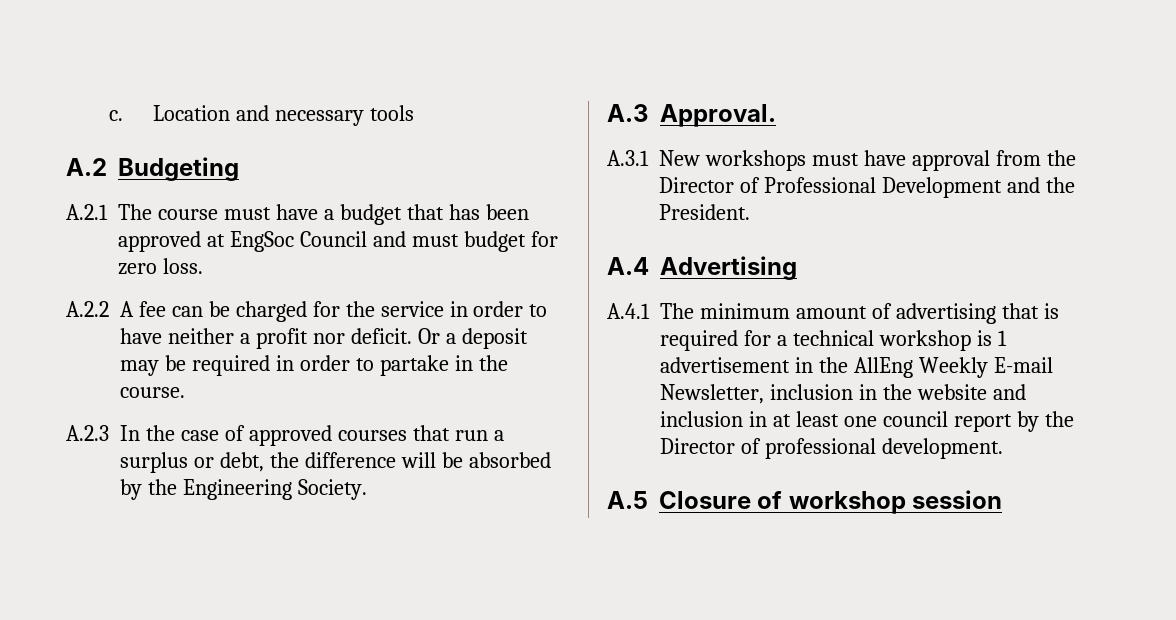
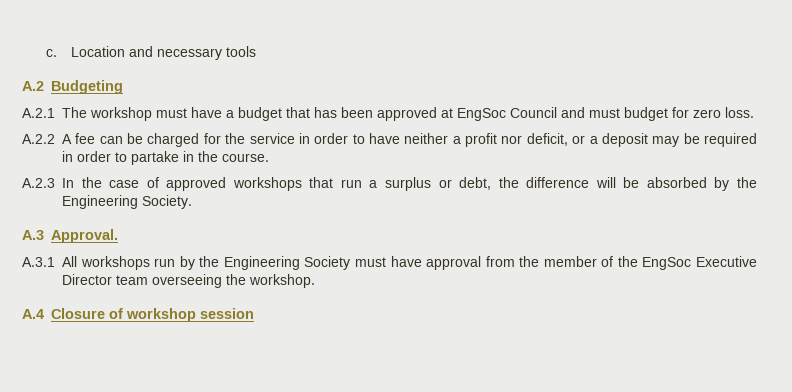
- A.2.1 The course must have a budget that has been approved at EngSoc Council and must budget for zero loss.
+ A.2.1 The workshop must have a budget that has been approved at EngSoc Council and must budget for zero loss.
- A.2.2 A fee can be charged for the service in order to have neither a profit nor deficit. Or a deposit may be required in order to partake in the course.
+ A.2.2 A fee can be charged for the service in order to have neither a profit nor deficit, or a deposit may be required in order to partake in the course.
- A.2.3 In the case of approved courses that run a surplus or debt, the difference will be absorbed by the Engineering Society.
+ A.2.3 In the case of approved workshops that run a surplus or debt, the difference will be absorbed by the Engineering Society.
- A.3.1 New workshops must have approval from the Director of Professional Development and the President.
- A.4 Advertising
- A.4.1 The minimum amount of advertising that is required for a technical workshop is 1 advertisement in the AllEng Weekly E-mail Newsletter, inclusion in the website and inclusion in at least one council report by the Director of professional development.
- A.5 Closure of workshop session
+ A.3.1 All workshops run by the Engineering Society must have approval from the member of the EngSoc Executive Director team overseeing the workshop.
+ A.4 Closure of workshop session

